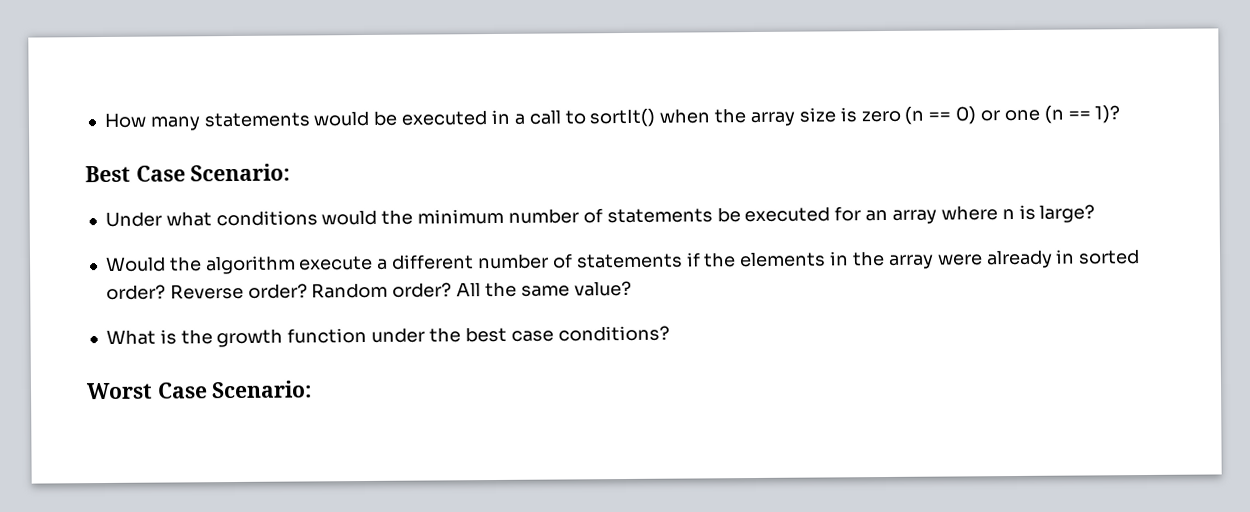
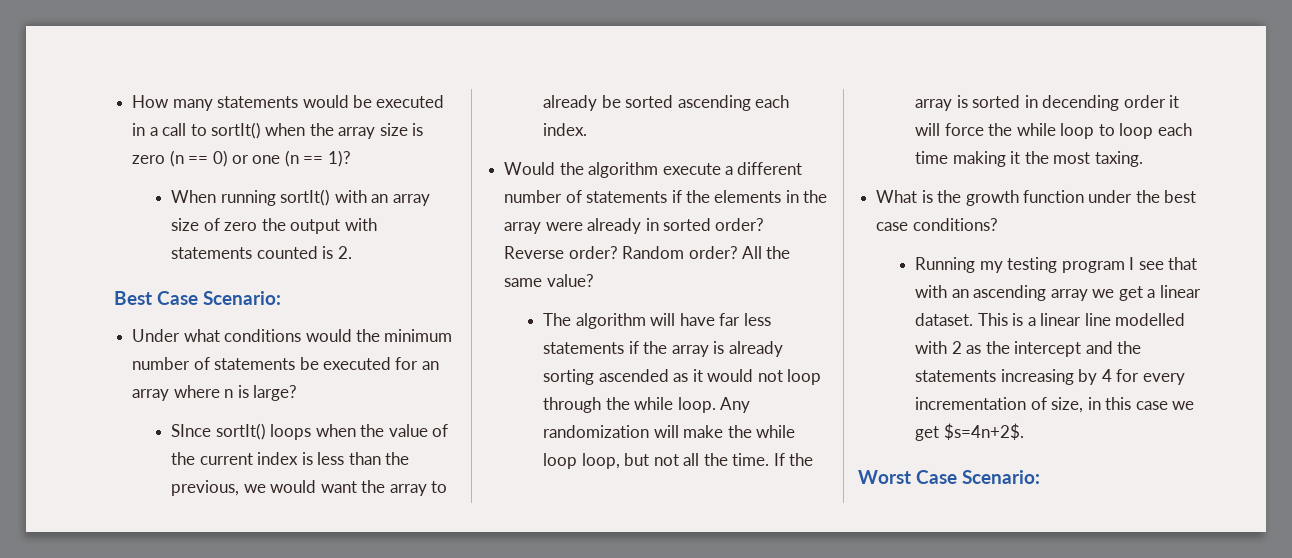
+ When running sortIt() with an array size of zero the output with statements counted is 2.
+ SInce sortIt() loops when the value of the current index is less than the previous, we would want the array to already be sorted ascending each index.
+ The algorithm will have far less statements if the array is already sorting ascended as it would not loop through the while loop. Any randomization will make the while loop loop, but not all the time. If the array is sorted in decending order it will force the while loop to loop each time making it the most taxing.
+ Running my testing program I see that with an ascending array we get a linear dataset. This is a linear line modelled with 2 as the intercept and the statements increasing by 4 for every incrementation of size, in this case we get $s=4n+2$.

